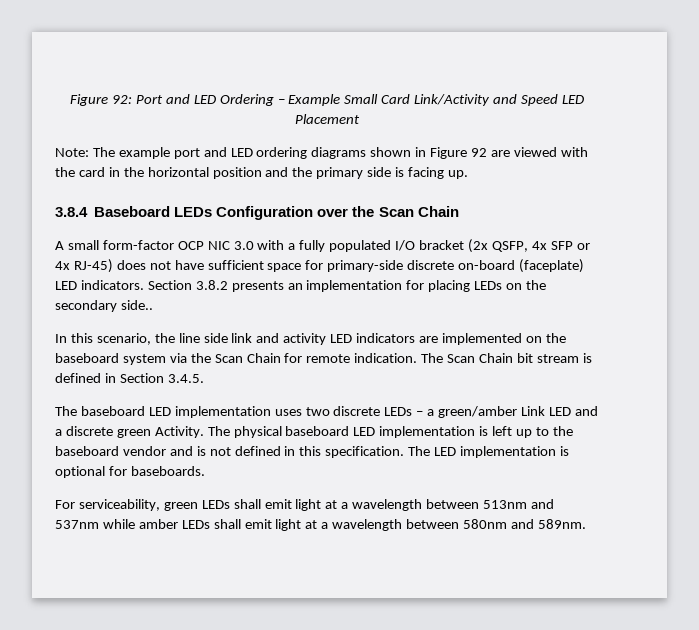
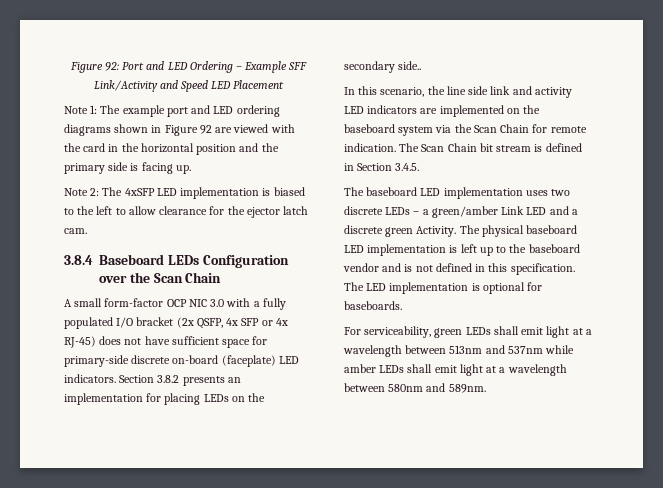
- Figure 92: Port and LED Ordering – Example Small Card Link/Activity and Speed LED Placement
+ Figure 92: Port and LED Ordering – Example SFF Link/Activity and Speed LED Placement
- Note: The example port and LED ordering diagrams shown in Figure 92 are viewed with the card in the horizontal position and the primary side is facing up.
+ Note 1: The example port and LED ordering diagrams shown in Figure 92 are viewed with the card in the horizontal position and the primary side is facing up.
+ Note 2: The 4xSFP LED implementation is biased to the left to allow clearance for the ejector latch cam.

